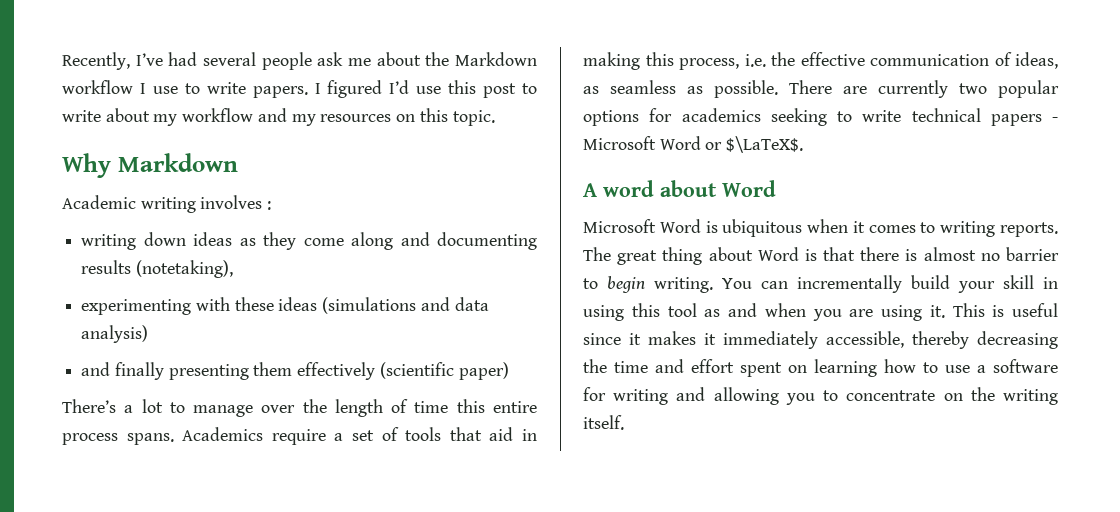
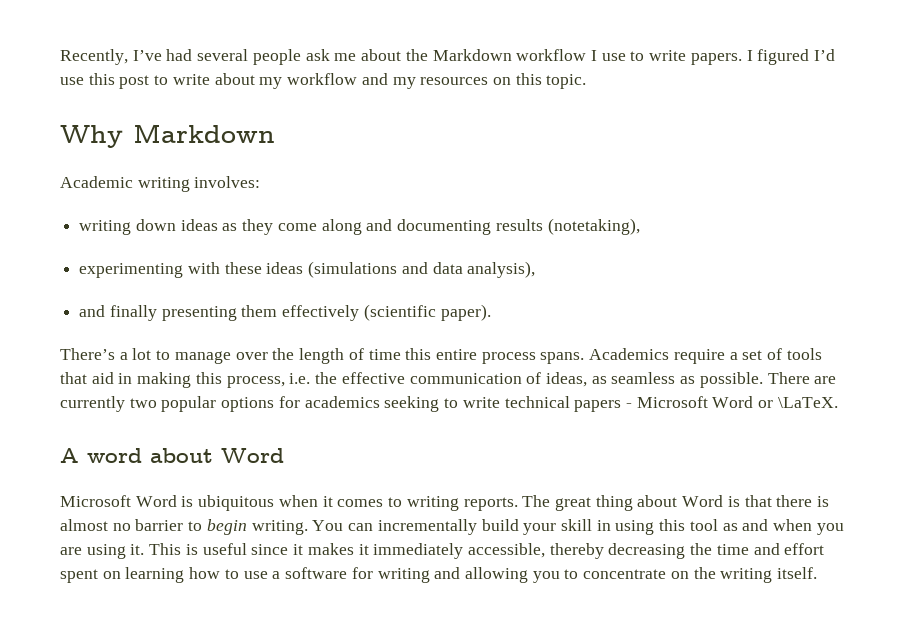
- Academic writing involves :
+ Academic writing involves:
- experimenting with these ideas (simulations and data analysis)
+ experimenting with these ideas (simulations and data analysis),
- and finally presenting them effectively (scientific paper)
+ and finally presenting them effectively (scientific paper).
- There are currently two popular options for academics seeking to write technical papers - Microsoft Word or $\LaTeX$.
+ There are currently two popular options for academics seeking to write technical papers - Microsoft Word or \LaTeX.

